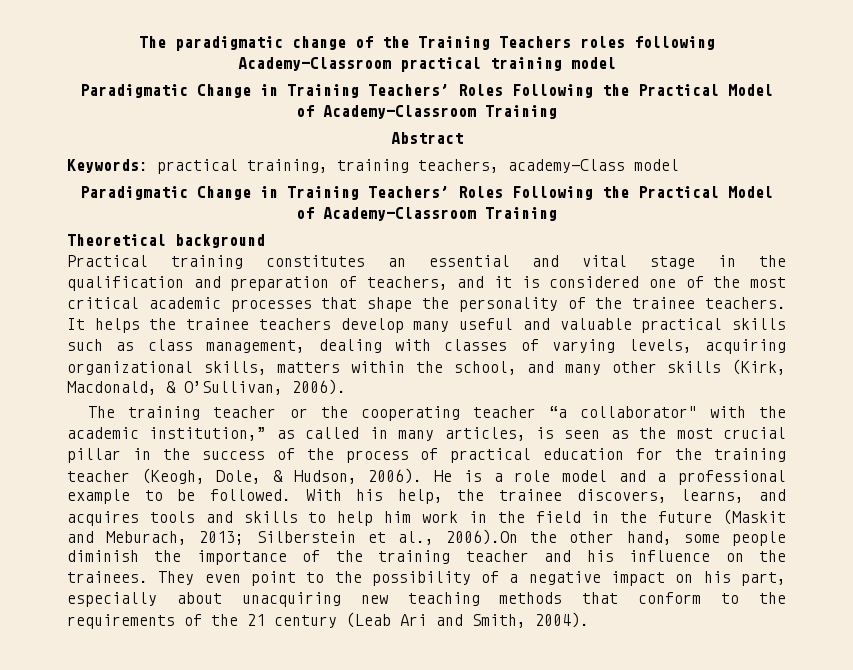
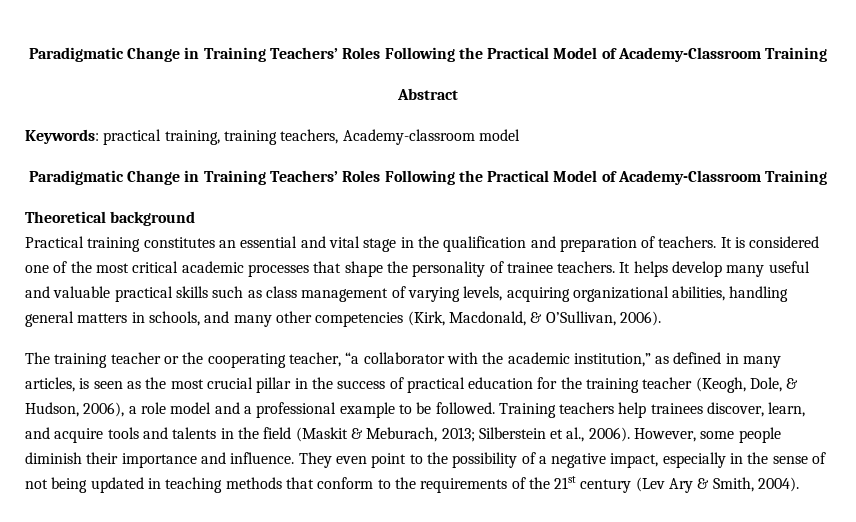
- The paradigmatic change of the Training Teachers roles following Academy-Classroom practical training model
- Keywords: practical training, training teachers, academy-Class model
+ Keywords: practical training, training teachers, Academy-classroom model
- Practical training constitutes an essential and vital stage in the qualification and preparation of teachers, and it is considered one of the most critical academic processes that shape the personality of the trainee teachers.
+ Practical training constitutes an essential and vital stage in the qualification and preparation of teachers. It is considered one of the most critical academic processes that shape the personality of trainee teachers.
- It helps the trainee teachers develop many useful and valuable practical skills such as class management, dealing with classes of varying levels, acquiring organizational skills, matters within the school, and many other skills (Kirk, Macdonald, & O’Sullivan, 2006).
+ It helps develop many useful and valuable practical skills such as class management of varying levels, acquiring organizational abilities, handling general matters in schools, and many other competencies (Kirk, Macdonald, & O’Sullivan, 2006).
- The training teacher or the cooperating teacher “a collaborator" with the academic institution,” as called in many articles, is seen as the most crucial pillar in the success of the process of practical education for the training teacher (Keogh, Dole, & Hudson, 2006). He is a role model and a professional example to be followed.
+ The training teacher or the cooperating teacher, “a collaborator with the academic institution,” as defined in many articles, is seen as the most crucial pillar in the success of practical education for the training teacher (Keogh, Dole, & Hudson, 2006), a role model and a professional example to be followed.
- With his help, the trainee discovers, learns, and acquires tools and skills to help him work in the field in the future (Maskit and Meburach, 2013; Silberstein et al., 2006).On the other hand, some people diminish the importance of the training teacher and his influence on the trainees.
+ Training teachers help trainees discover, learn, and acquire tools and talents in the field (Maskit & Meburach, 2013; Silberstein et al., 2006). However, some people diminish their importance and influence.
- They even point to the possibility of a negative impact on his part, especially about unacquiring new teaching methods that conform to the requirements of the 21 century (Leab Ari and Smith, 2004).
+ They even point to the possibility of a negative impact, especially in the sense of not being updated in teaching methods that conform to the requirements of the 21st century (Lev Ary & Smith, 2004).

